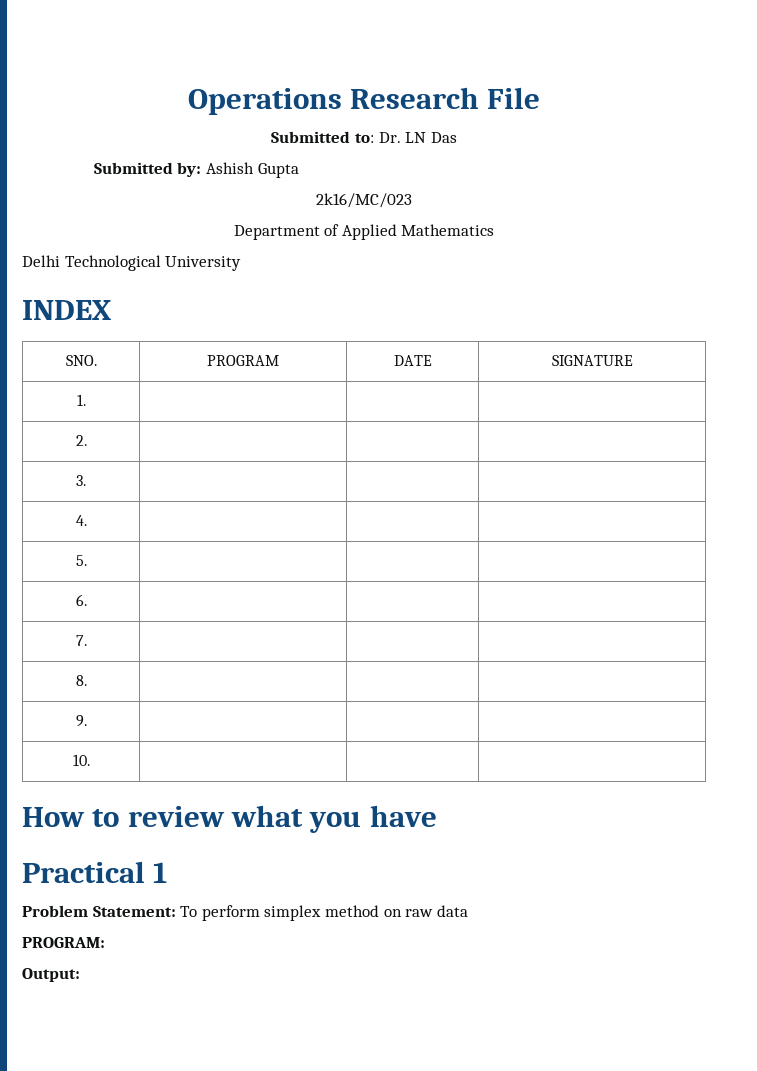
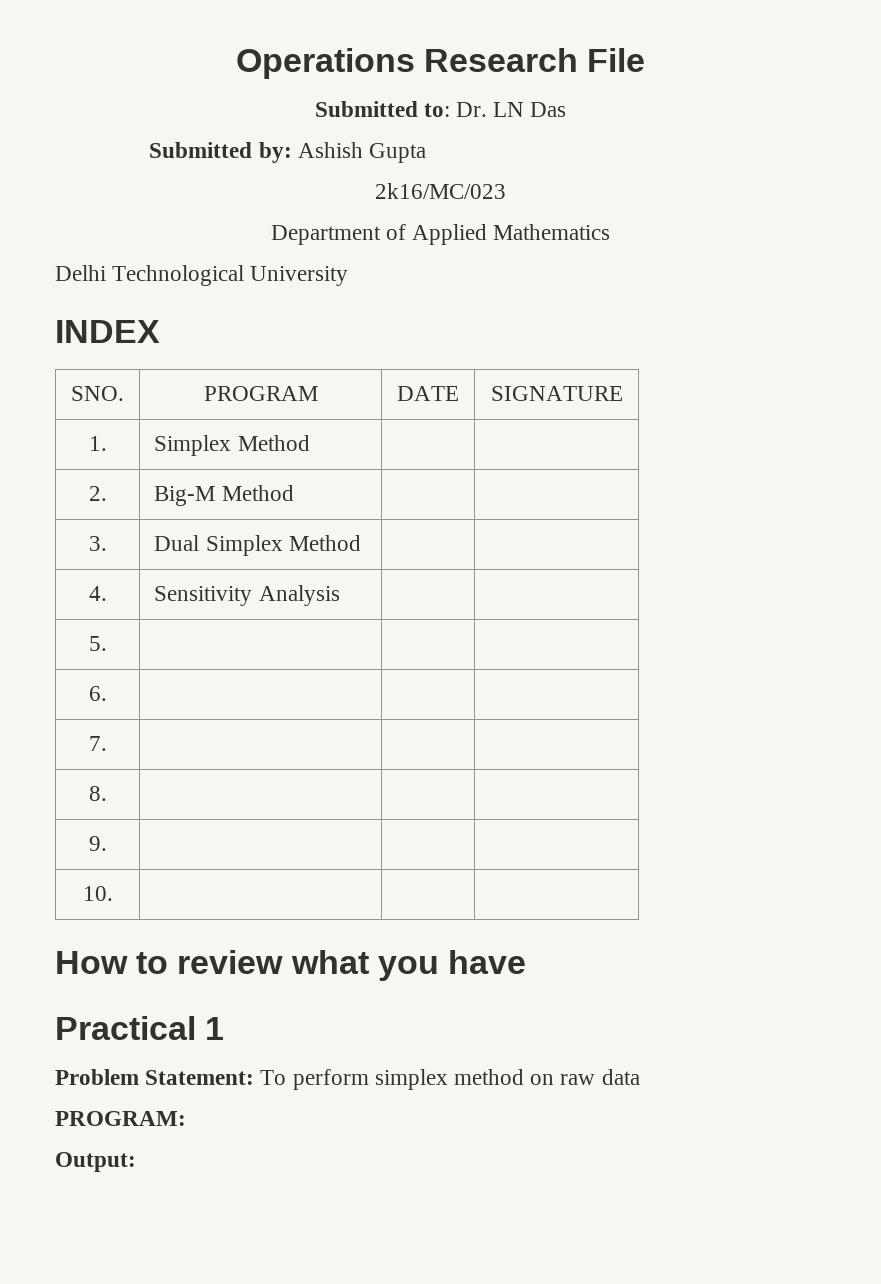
- 1. | | |
+ 1. | Simplex Method | |
- 2. | | |
+ 2. | Big-M Method | |
- 3. | | |
+ 3. | Dual Simplex Method | |
- 4. | | |
+ 4. | Sensitivity Analysis | |

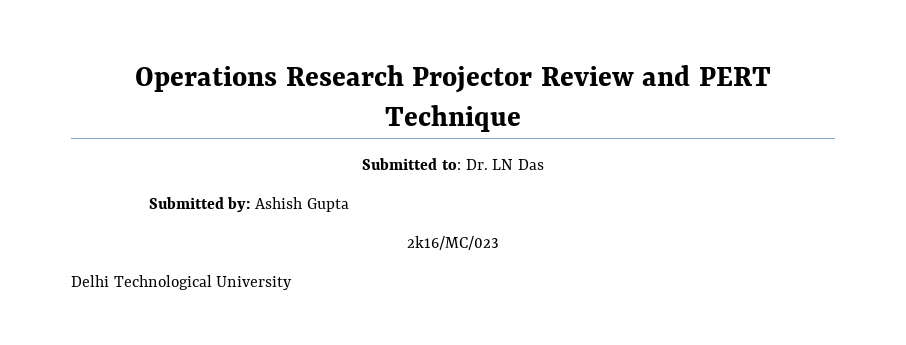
- Operations Research File
+ Operations Research Projector Review and PERT Technique
- Department of Applied Mathematics
- INDEX
- SNO. | PROGRAM | DATE | SIGNATURE
- 1. | Simplex Method | |
- 2. | Big-M Method | |
- 3. | Dual Simplex Method | |
- 4. | Sensitivity Analysis | |
- 5. | | |
- 6. | | |
- 7. | | |
- 8. | | |
- 9. | | |
- 10. | | |
- How to review what you have
- Practical 1
- Problem Statement: To perform simplex method on raw data
- PROGRAM:
- Output:

